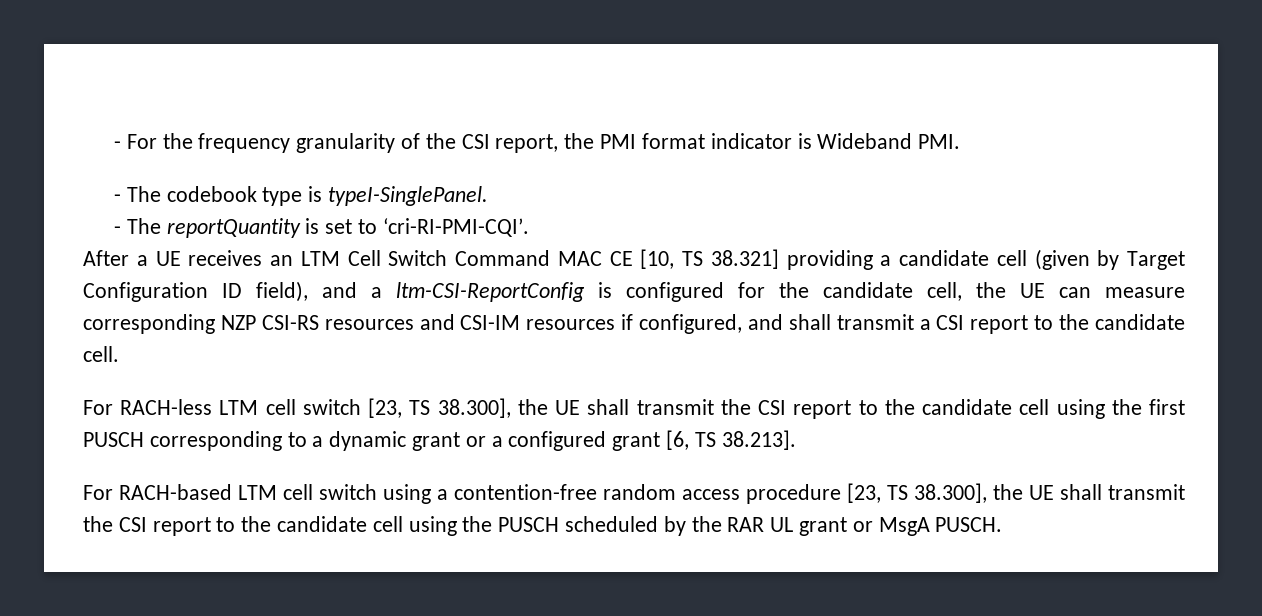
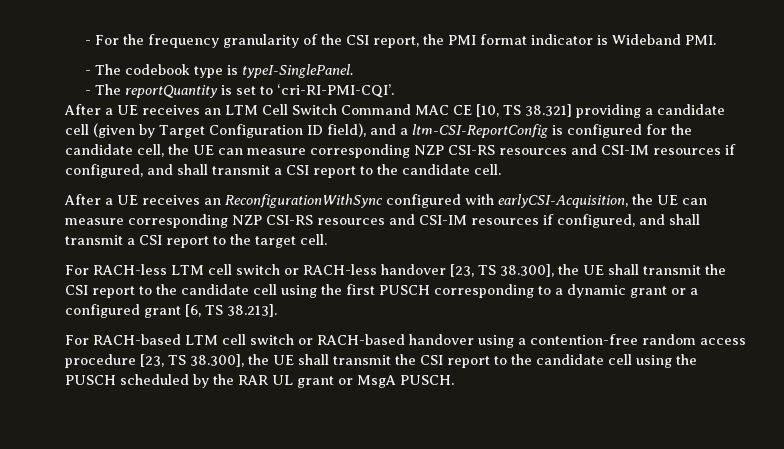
+ After a UE receives an ReconfigurationWithSync configured with earlyCSI-Acquisition, the UE can measure corresponding NZP CSI-RS resources and CSI-IM resources if configured, and shall transmit a CSI report to the target cell.
- For RACH-less LTM cell switch [23, TS 38.300], the UE shall transmit the CSI report to the candidate cell using the first PUSCH corresponding to a dynamic grant or a configured grant [6, TS 38.213].
+ For RACH-less LTM cell switch or RACH-less handover [23, TS 38.300], the UE shall transmit the CSI report to the candidate cell using the first PUSCH corresponding to a dynamic grant or a configured grant [6, TS 38.213].
- For RACH-based LTM cell switch using a contention-free random access procedure [23, TS 38.300], the UE shall transmit the CSI report to the candidate cell using the PUSCH scheduled by the RAR UL grant or MsgA PUSCH.
+ For RACH-based LTM cell switch or RACH-based handover using a contention-free random access procedure [23, TS 38.300], the UE shall transmit the CSI report to the candidate cell using the PUSCH scheduled by the RAR UL grant or MsgA PUSCH.

